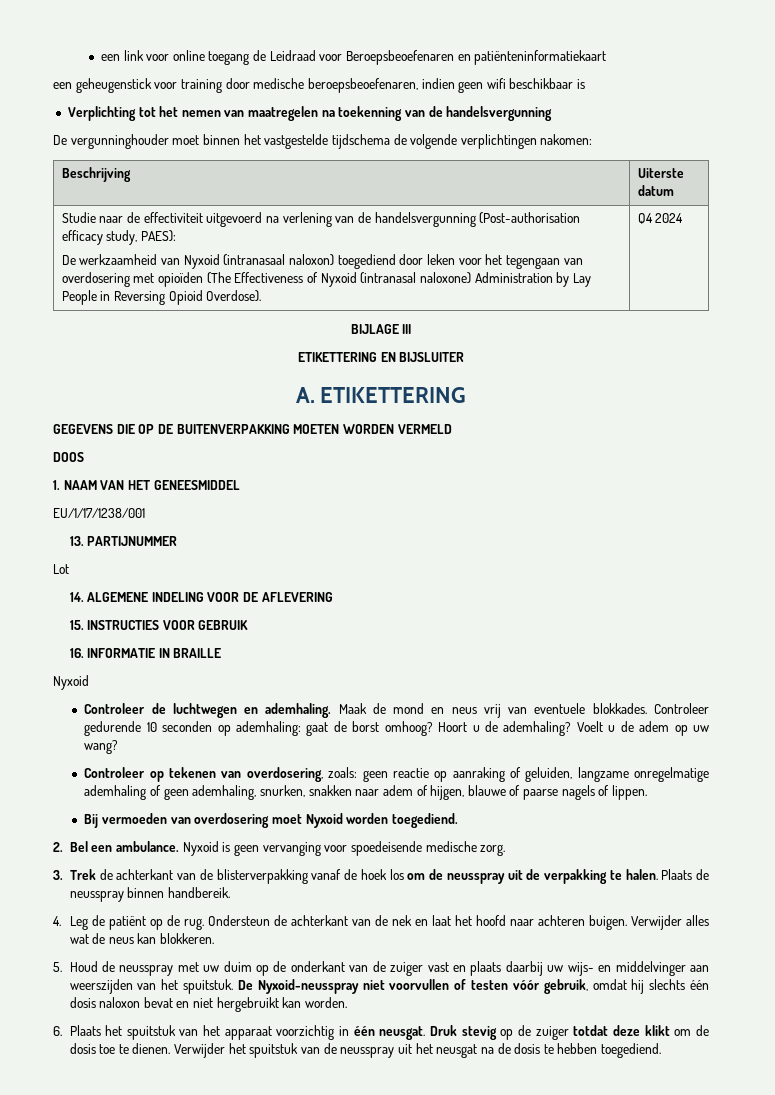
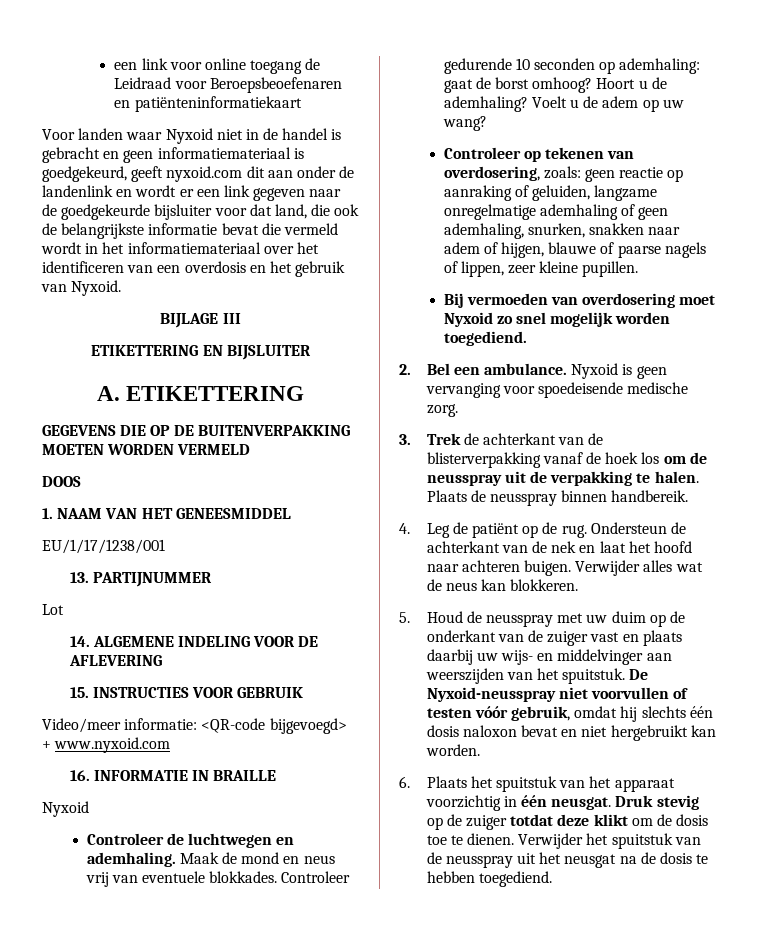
- een geheugenstick voor training door medische beroepsbeoefenaren, indien geen wifi beschikbaar is
- Verplichting tot het nemen van maatregelen na toekenning van de handelsvergunning
- De vergunninghouder moet binnen het vastgestelde tijdschema de volgende verplichtingen nakomen:
- Beschrijving | Uiterste datum
- Studie naar de effectiviteit uitgevoerd na verlening van de handelsvergunning (Post-authorisation efficacy study, PAES):
- De werkzaamheid van Nyxoid (intranasaal naloxon) toegediend door leken voor het tegengaan van overdosering met opioïden (The Effectiveness of Nyxoid (intranasal naloxone) Administration by Lay People in Reversing Opioid Overdose). | Q4 2024
+ Voor landen waar Nyxoid niet in de handel is gebracht en geen informatiemateriaal is goedgekeurd, geeft nyxoid.com dit aan onder de landenlink en wordt er een link gegeven naar de goedgekeurde bijsluiter voor dat land, die ook de belangrijkste informatie bevat die vermeld wordt in het informatiemateriaal over het identificeren van een overdosis en het gebruik van Nyxoid.
+ Video/meer informatie: <QR-code bijgevoegd> + www.nyxoid.com
- Controleer op tekenen van overdosering, zoals: geen reactie op aanraking of geluiden, langzame onregelmatige ademhaling of geen ademhaling, snurken, snakken naar adem of hijgen, blauwe of paarse nagels of lippen.
+ Controleer op tekenen van overdosering, zoals: geen reactie op aanraking of geluiden, langzame onregelmatige ademhaling of geen ademhaling, snurken, snakken naar adem of hijgen, blauwe of paarse nagels of lippen, zeer kleine pupillen.
- Bij vermoeden van overdosering moet Nyxoid worden toegediend.
+ Bij vermoeden van overdosering moet Nyxoid zo snel mogelijk worden toegediend.

